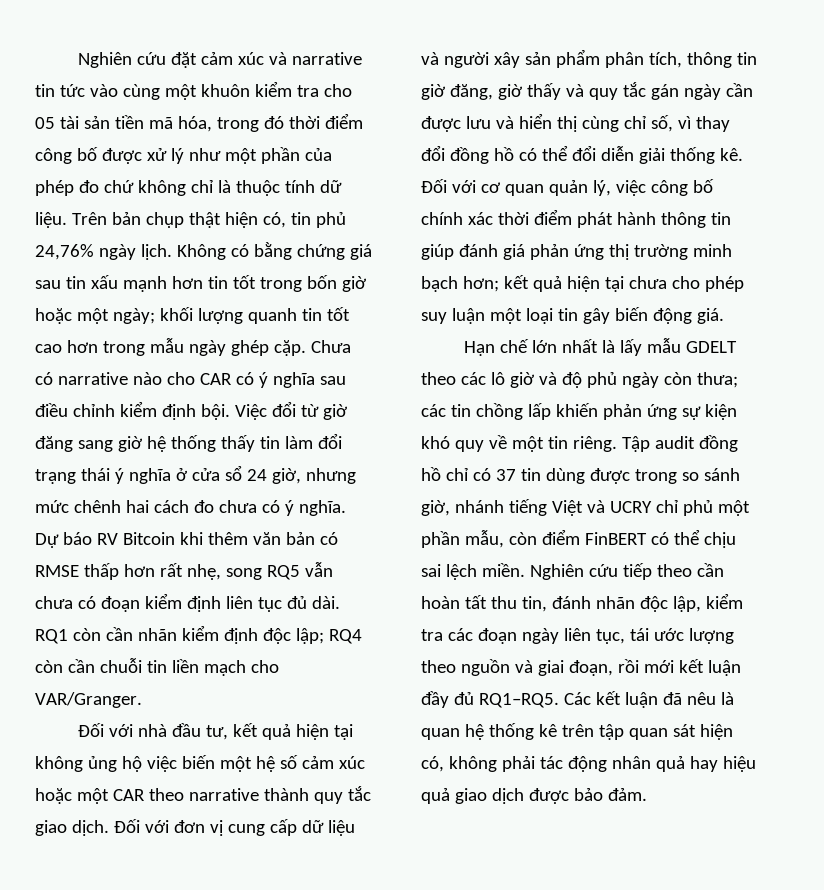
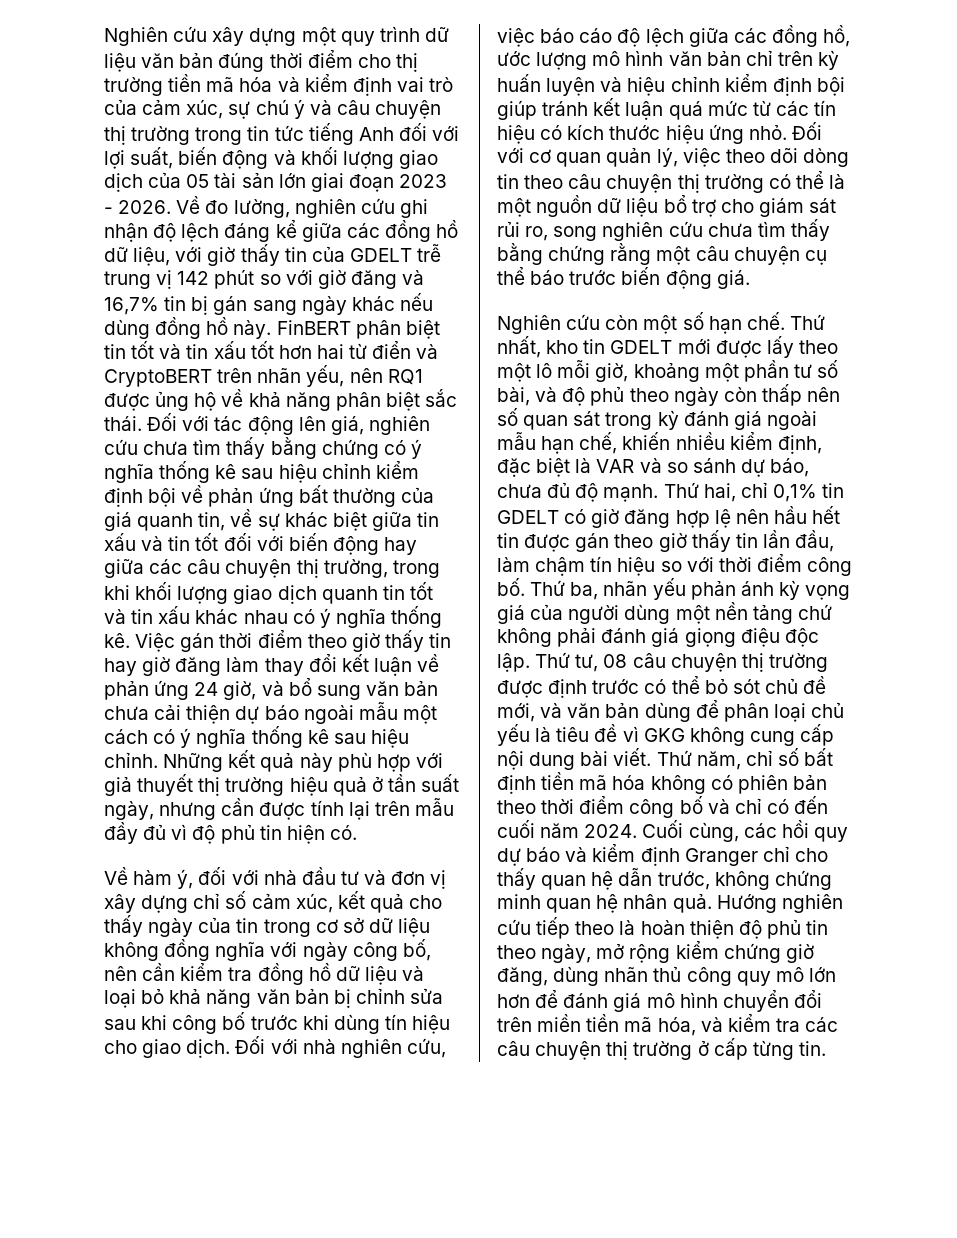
- Nghiên cứu đặt cảm xúc và narrative tin tức vào cùng một khuôn kiểm tra cho 05 tài sản tiền mã hóa, trong đó thời điểm công bố được xử lý như một phần của phép đo chứ không chỉ là thuộc tính dữ liệu. Trên bản chụp thật hiện có, tin phủ 24,76% ngày lịch. Không có bằng chứng giá sau tin xấu mạnh hơn tin tốt trong bốn giờ hoặc một ngày; khối lượng quanh tin tốt cao hơn trong mẫu ngày ghép cặp. Chưa có narrative nào cho CAR có ý nghĩa sau điều chỉnh kiểm định bội. Việc đổi từ giờ đăng sang giờ hệ thống thấy tin làm đổi trạng thái ý nghĩa ở cửa sổ 24 giờ, nhưng mức chênh hai cách đo chưa có ý nghĩa. Dự báo RV Bitcoin khi thêm văn bản có RMSE thấp hơn rất nhẹ, song RQ5 vẫn chưa có đoạn kiểm định liên tục đủ dài. RQ1 còn cần nhãn kiểm định độc lập; RQ4 còn cần chuỗi tin liền mạch cho VAR/Granger.
- Đối với nhà đầu tư, kết quả hiện tại không ủng hộ việc biến một hệ số cảm xúc hoặc một CAR theo narrative thành quy tắc giao dịch. Đối với đơn vị cung cấp dữ liệu và người xây sản phẩm phân tích, thông tin giờ đăng, giờ thấy và quy tắc gán ngày cần được lưu và hiển thị cùng chỉ số, vì thay đổi đồng hồ có thể đổi diễn giải thống kê.
+ Nghiên cứu xây dựng một quy trình dữ liệu văn bản đúng thời điểm cho thị trường tiền mã hóa và kiểm định vai trò của cảm xúc, sự chú ý và câu chuyện thị trường trong tin tức tiếng Anh đối với lợi suất, biến động và khối lượng giao dịch của 05 tài sản lớn giai đoạn 2023 - 2026. Về đo lường, nghiên cứu ghi nhận độ lệch đáng kể giữa các đồng hồ dữ liệu, với giờ thấy tin của GDELT trễ trung vị 142 phút so với giờ đăng và 16,7% tin bị gán sang ngày khác nếu dùng đồng hồ này. FinBERT phân biệt tin tốt và tin xấu tốt hơn hai từ điển và CryptoBERT trên nhãn yếu, nên RQ1 được ủng hộ về khả năng phân biệt sắc thái. Đối với tác động lên giá, nghiên cứu chưa tìm thấy bằng chứng có ý nghĩa thống kê sau hiệu chỉnh kiểm định bội về phản ứng bất thường của giá quanh tin, về sự khác biệt giữa tin xấu và tin tốt đối với biến động hay giữa các câu chuyện thị trường, trong khi khối lượng giao dịch quanh tin tốt và tin xấu khác nhau có ý nghĩa thống kê. Việc gán thời điểm theo giờ thấy tin hay giờ đăng làm thay đổi kết luận về phản ứng 24 giờ, và bổ sung văn bản chưa cải thiện dự báo ngoài mẫu một cách có ý nghĩa thống kê sau hiệu chỉnh. Những kết quả này phù hợp với giả thuyết thị trường hiệu quả ở tần suất ngày, nhưng cần được tính lại trên mẫu đầy đủ vì độ phủ tin hiện có.
+ Về hàm ý, đối với nhà đầu tư và đơn vị xây dựng chỉ số cảm xúc, kết quả cho thấy ngày của tin trong cơ sở dữ liệu không đồng nghĩa với ngày công bố, nên cần kiểm tra đồng hồ dữ liệu và loại bỏ khả năng văn bản bị chỉnh sửa sau khi công bố trước khi dùng tín hiệu cho giao dịch. Đối với nhà nghiên cứu, việc báo cáo độ lệch giữa các đồng hồ, ước lượng mô hình văn bản chỉ trên kỳ huấn luyện và hiệu chỉnh kiểm định bội giúp tránh kết luận quá mức từ các tín hiệu có kích thước hiệu ứng nhỏ.
- Đối với cơ quan quản lý, việc công bố chính xác thời điểm phát hành thông tin giúp đánh giá phản ứng thị trường minh bạch hơn; kết quả hiện tại chưa cho phép suy luận một loại tin gây biến động giá.
- Hạn chế lớn nhất là lấy mẫu GDELT theo các lô giờ và độ phủ ngày còn thưa; các tin chồng lấp khiến phản ứng sự kiện khó quy về một tin riêng. Tập audit đồng hồ chỉ có 37 tin dùng được trong so sánh giờ, nhánh tiếng Việt và UCRY chỉ phủ một phần mẫu, còn điểm FinBERT có thể chịu sai lệch miền. Nghiên cứu tiếp theo cần hoàn tất thu tin, đánh nhãn độc lập, kiểm tra các đoạn ngày liên tục, tái ước lượng theo nguồn và giai đoạn, rồi mới kết luận đầy đủ RQ1–RQ5. Các kết luận đã nêu là quan hệ thống kê trên tập quan sát hiện có, không phải tác động nhân quả hay hiệu quả giao dịch được bảo đảm.
+ Đối với cơ quan quản lý, việc theo dõi dòng tin theo câu chuyện thị trường có thể là một nguồn dữ liệu bổ trợ cho giám sát rủi ro, song nghiên cứu chưa tìm thấy bằng chứng rằng một câu chuyện cụ thể báo trước biến động giá.
+ Nghiên cứu còn một số hạn chế. Thứ nhất, kho tin GDELT mới được lấy theo một lô mỗi giờ, khoảng một phần tư số bài, và độ phủ theo ngày còn thấp nên số quan sát trong kỳ đánh giá ngoài mẫu hạn chế, khiến nhiều kiểm định, đặc biệt là VAR và so sánh dự báo, chưa đủ độ mạnh. Thứ hai, chỉ 0,1% tin GDELT có giờ đăng hợp lệ nên hầu hết tin được gán theo giờ thấy tin lần đầu, làm chậm tín hiệu so với thời điểm công bố. Thứ ba, nhãn yếu phản ánh kỳ vọng giá của người dùng một nền tảng chứ không phải đánh giá giọng điệu độc lập. Thứ tư, 08 câu chuyện thị trường được định trước có thể bỏ sót chủ đề mới, và văn bản dùng để phân loại chủ yếu là tiêu đề vì GKG không cung cấp nội dung bài viết. Thứ năm, chỉ số bất định tiền mã hóa không có phiên bản theo thời điểm công bố và chỉ có đến cuối năm 2024. Cuối cùng, các hồi quy dự báo và kiểm định Granger chỉ cho thấy quan hệ dẫn trước, không chứng minh quan hệ nhân quả. Hướng nghiên cứu tiếp theo là hoàn thiện độ phủ tin theo ngày, mở rộng kiểm chứng giờ đăng, dùng nhãn thủ công quy mô lớn hơn để đánh giá mô hình chuyển đổi trên miền tiền mã hóa, và kiểm tra các câu chuyện thị trường ở cấp từng tin.

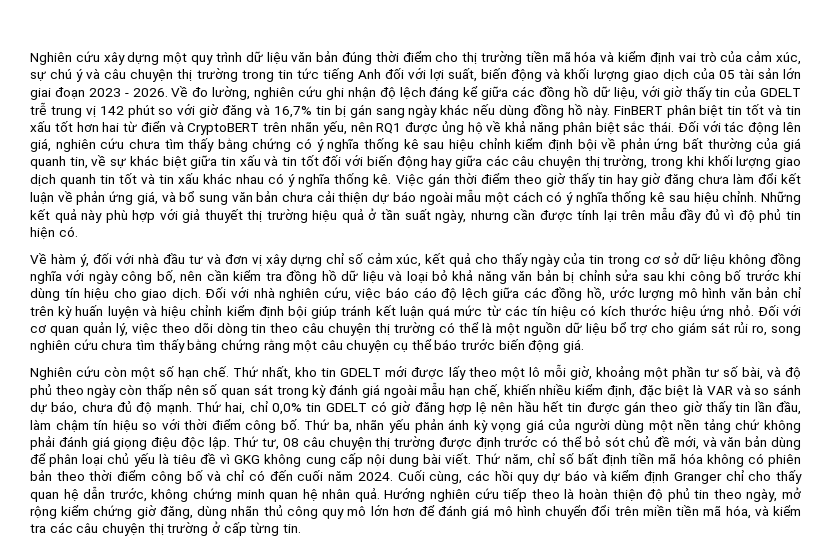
- Việc gán thời điểm theo giờ thấy tin hay giờ đăng làm thay đổi kết luận về phản ứng 24 giờ, và bổ sung văn bản chưa cải thiện dự báo ngoài mẫu một cách có ý nghĩa thống kê sau hiệu chỉnh.
+ Việc gán thời điểm theo giờ thấy tin hay giờ đăng chưa làm đổi kết luận về phản ứng giá, và bổ sung văn bản chưa cải thiện dự báo ngoài mẫu một cách có ý nghĩa thống kê sau hiệu chỉnh.
- Thứ hai, chỉ 0,1% tin GDELT có giờ đăng hợp lệ nên hầu hết tin được gán theo giờ thấy tin lần đầu, làm chậm tín hiệu so với thời điểm công bố.
+ Thứ hai, chỉ 0,0% tin GDELT có giờ đăng hợp lệ nên hầu hết tin được gán theo giờ thấy tin lần đầu, làm chậm tín hiệu so với thời điểm công bố.

